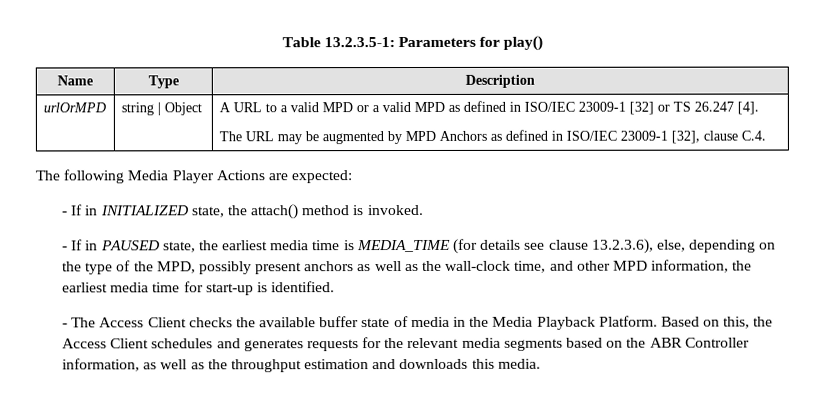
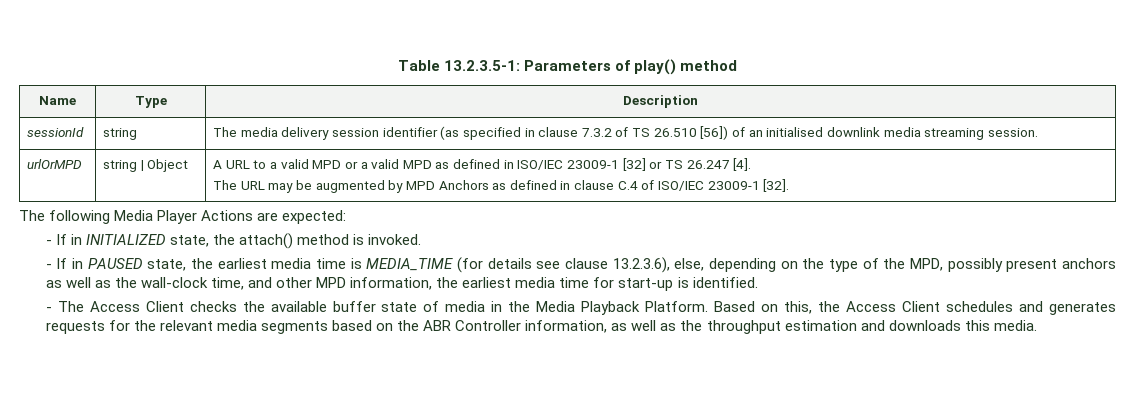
- Table 13.2.3.5-1: Parameters for play()
+ Table 13.2.3.5-1: Parameters of play() method
+ sessionId | string | The media delivery session identifier (as specified in clause 7.3.2 of TS 26.510 [56]) of an initialised downlink media streaming session.
  urlOrMPD | string | Object | A URL to a valid MPD or a valid MPD as defined in ISO/IEC 23009-1 [32] or TS 26.247 [4].
- The URL may be augmented by MPD Anchors as defined in ISO/IEC 23009-1 [32], clause C.4.
+ The URL may be augmented by MPD Anchors as defined in clause C.4 of ISO/IEC 23009-1 [32].

